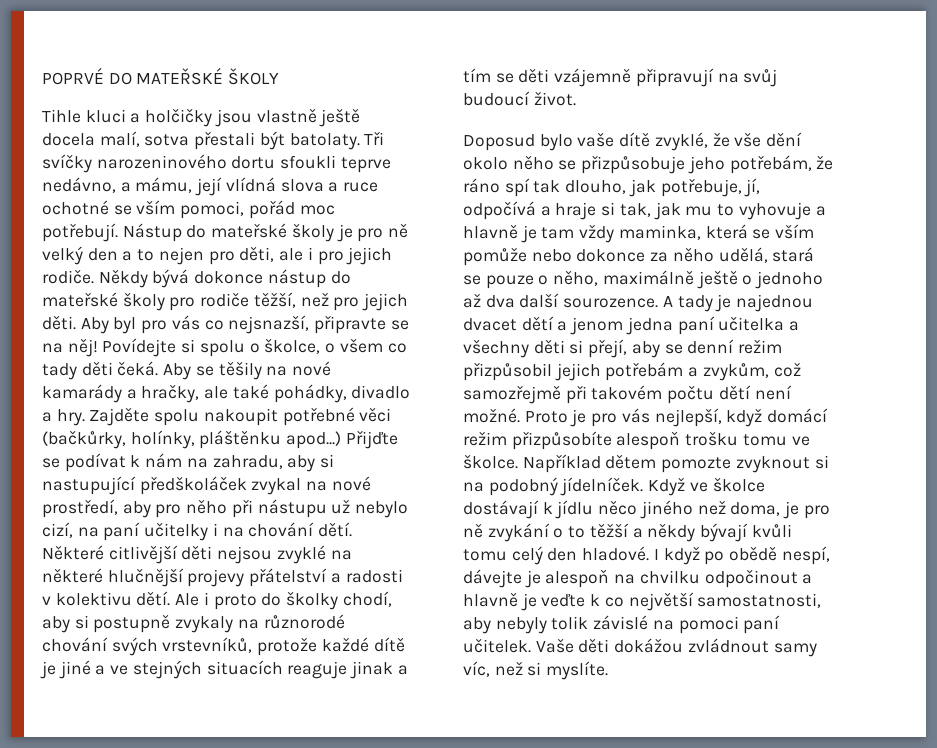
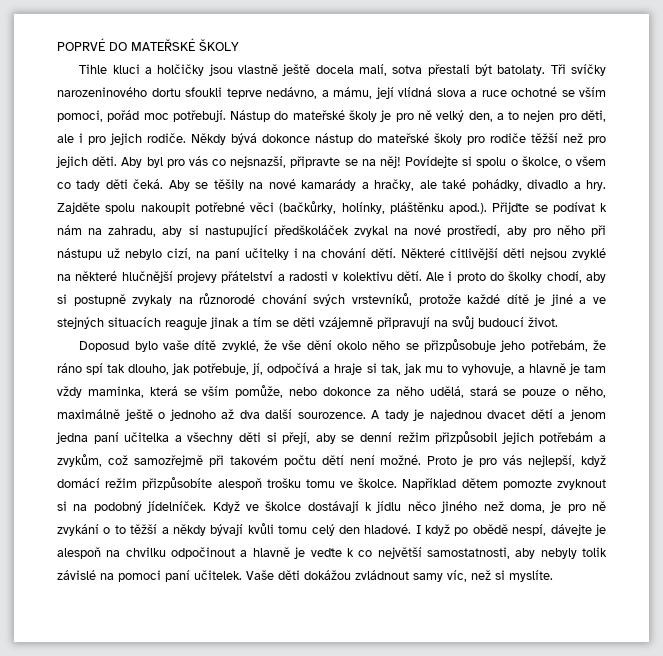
- Nástup do mateřské školy je pro ně velký den a to nejen pro děti, ale i pro jejich rodiče.
+ Nástup do mateřské školy je pro ně velký den, a to nejen pro děti, ale i pro jejich rodiče.
- Někdy bývá dokonce nástup do mateřské školy pro rodiče těžší, než pro jejich děti.
+ Někdy bývá dokonce nástup do mateřské školy pro rodiče těžší než pro jejich děti.
- Zajděte spolu nakoupit potřebné věci (bačkůrky, holínky, pláštěnku apod...) Přijďte se podívat k nám na zahradu, aby si nastupující předškoláček zvykal na nové prostředí, aby pro něho při nástupu už nebylo cizí, na paní učitelky i na chování dětí.
+ Zajděte spolu nakoupit potřebné věci (bačkůrky, holínky, pláštěnku apod.). Přijďte se podívat k nám na zahradu, aby si nastupující předškoláček zvykal na nové prostředí, aby pro něho při nástupu už nebylo cizí, na paní učitelky i na chování dětí.
- Doposud bylo vaše dítě zvyklé, že vše dění okolo něho se přizpůsobuje jeho potřebám, že ráno spí tak dlouho, jak potřebuje, jí, odpočívá a hraje si tak, jak mu to vyhovuje a hlavně je tam vždy maminka, která se vším pomůže nebo dokonce za něho udělá, stará se pouze o něho, maximálně ještě o jednoho až dva další sourozence.
+ Doposud bylo vaše dítě zvyklé, že vše dění okolo něho se přizpůsobuje jeho potřebám, že ráno spí tak dlouho, jak potřebuje, jí, odpočívá a hraje si tak, jak mu to vyhovuje, a hlavně je tam vždy maminka, která se vším pomůže, nebo dokonce za něho udělá, stará se pouze o něho, maximálně ještě o jednoho až dva další sourozence.

